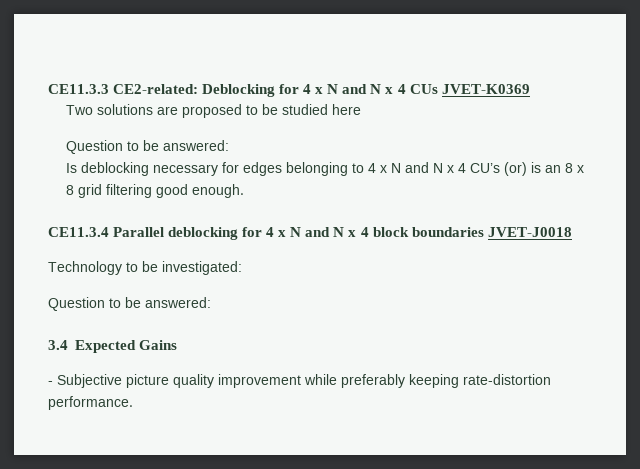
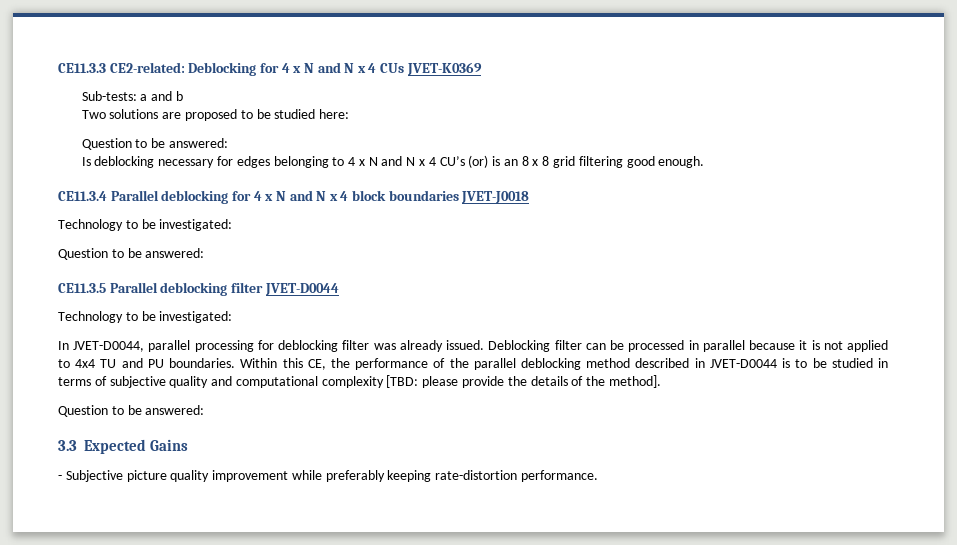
+ Sub-tests: a and b
- Two solutions are proposed to be studied here
+ Two solutions are proposed to be studied here:
- 3.4 Expected Gains
+ CE11.3.5 Parallel deblocking filter JVET-D0044
+ Technology to be investigated:
+ In JVET-D0044, parallel processing for deblocking filter was already issued. Deblocking filter can be processed in parallel because it is not applied to 4x4 TU and PU boundaries. Within this CE, the performance of the parallel deblocking method described in JVET-D0044 is to be studied in terms of subjective quality and computational complexity [TBD: please provide the details of the method].
+ Question to be answered:
+ 3.3 Expected Gains

